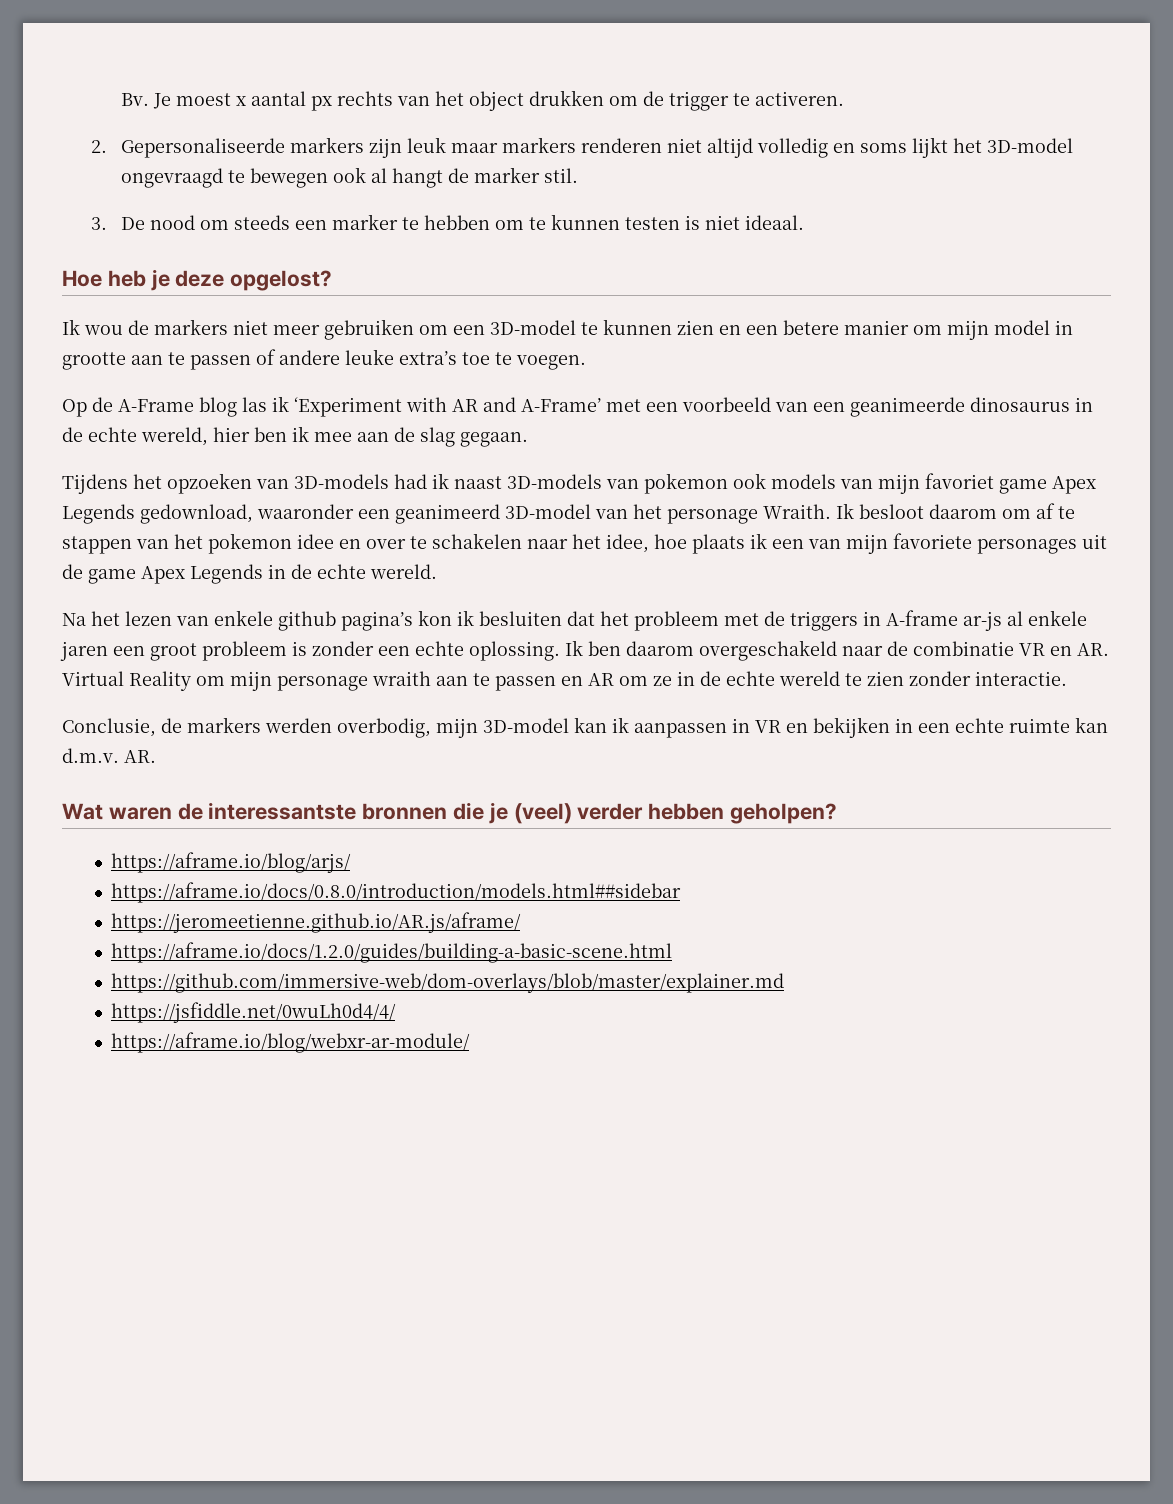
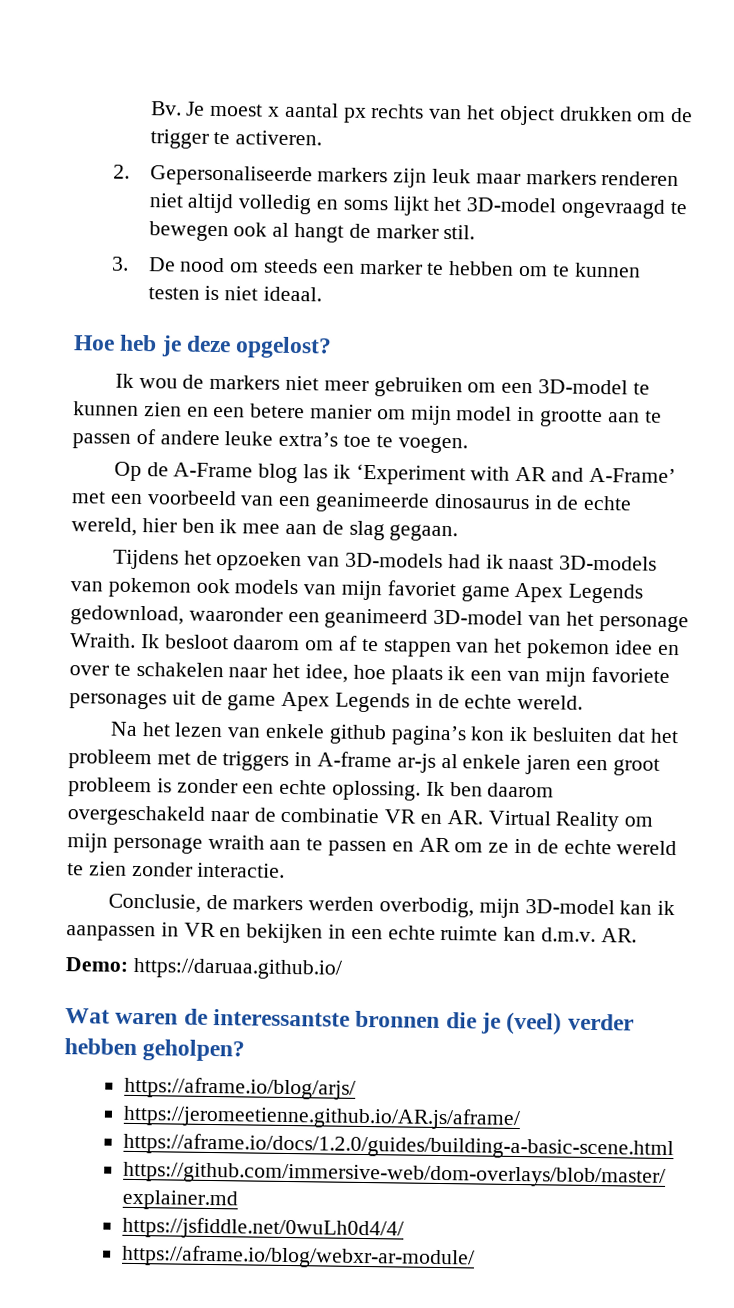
+ Demo: https://daruaa.github.io/
- https://aframe.io/docs/0.8.0/introduction/models.html##sidebar

